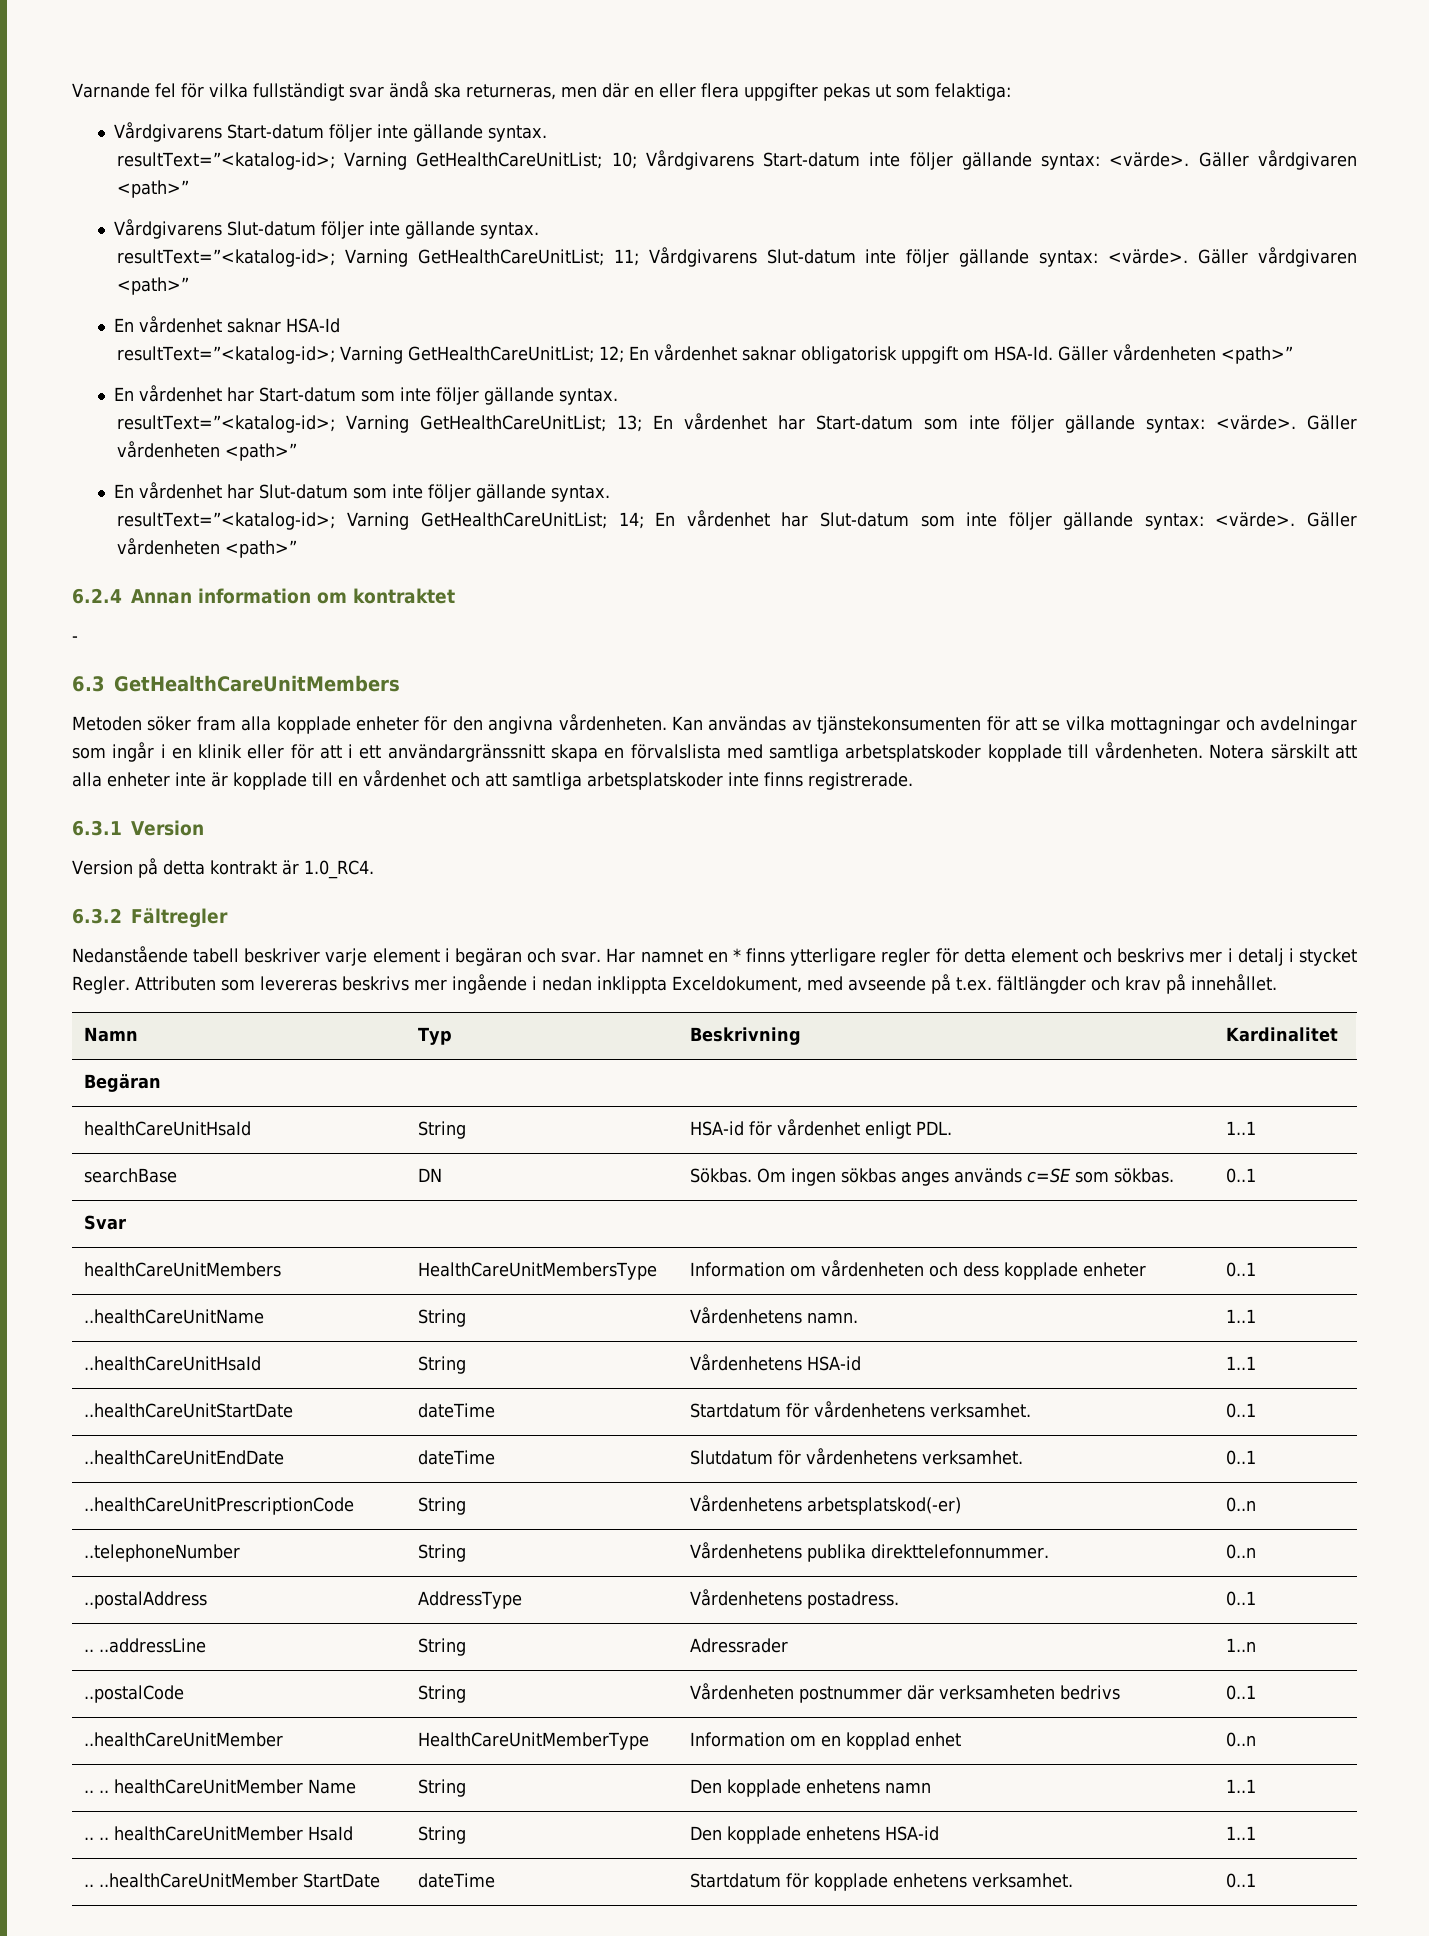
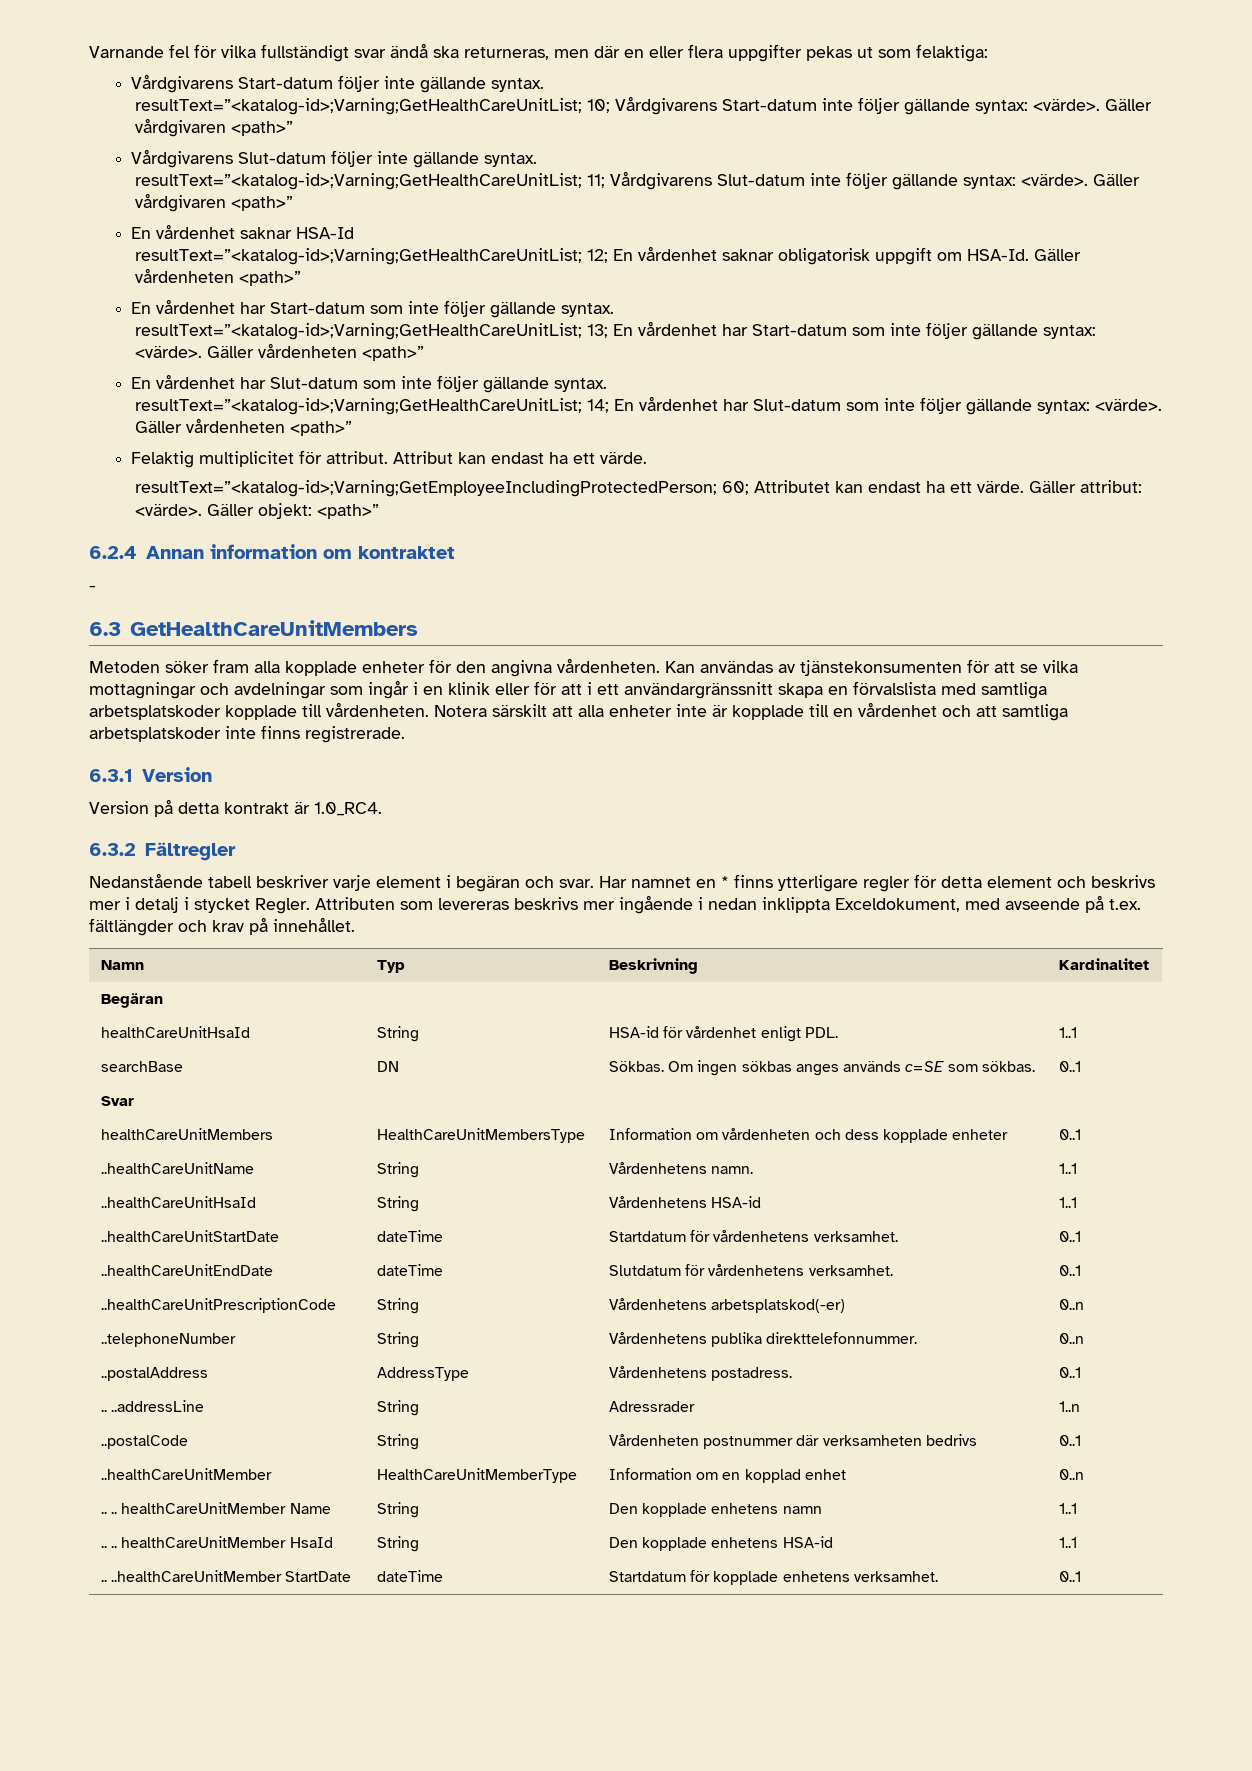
- resultText=”<katalog-id>; Varning GetHealthCareUnitList; 10; Vårdgivarens Start-datum inte följer gällande syntax: <värde>.
+ resultText=”<katalog-id>;Varning;GetHealthCareUnitList; 10; Vårdgivarens Start-datum inte följer gällande syntax: <värde>.
- resultText=”<katalog-id>; Varning GetHealthCareUnitList; 11; Vårdgivarens Slut-datum inte följer gällande syntax: <värde>.
+ resultText=”<katalog-id>;Varning;GetHealthCareUnitList; 11; Vårdgivarens Slut-datum inte följer gällande syntax: <värde>.
- resultText=”<katalog-id>; Varning GetHealthCareUnitList; 12; En vårdenhet saknar obligatorisk uppgift om HSA-Id.
+ resultText=”<katalog-id>;Varning;GetHealthCareUnitList; 12; En vårdenhet saknar obligatorisk uppgift om HSA-Id.
- resultText=”<katalog-id>; Varning GetHealthCareUnitList; 13; En vårdenhet har Start-datum som inte följer gällande syntax: <värde>.
+ resultText=”<katalog-id>;Varning;GetHealthCareUnitList; 13; En vårdenhet har Start-datum som inte följer gällande syntax: <värde>.
- resultText=”<katalog-id>; Varning GetHealthCareUnitList; 14; En vårdenhet har Slut-datum som inte följer gällande syntax: <värde>.
+ resultText=”<katalog-id>;Varning;GetHealthCareUnitList; 14; En vårdenhet har Slut-datum som inte följer gällande syntax: <värde>.
+ Felaktig multiplicitet för attribut. Attribut kan endast ha ett värde.
+ resultText=”<katalog-id>;Varning;GetEmployeeIncludingProtectedPerson; 60; Attributet kan endast ha ett värde. Gäller attribut: <värde>. Gäller objekt: <path>”

